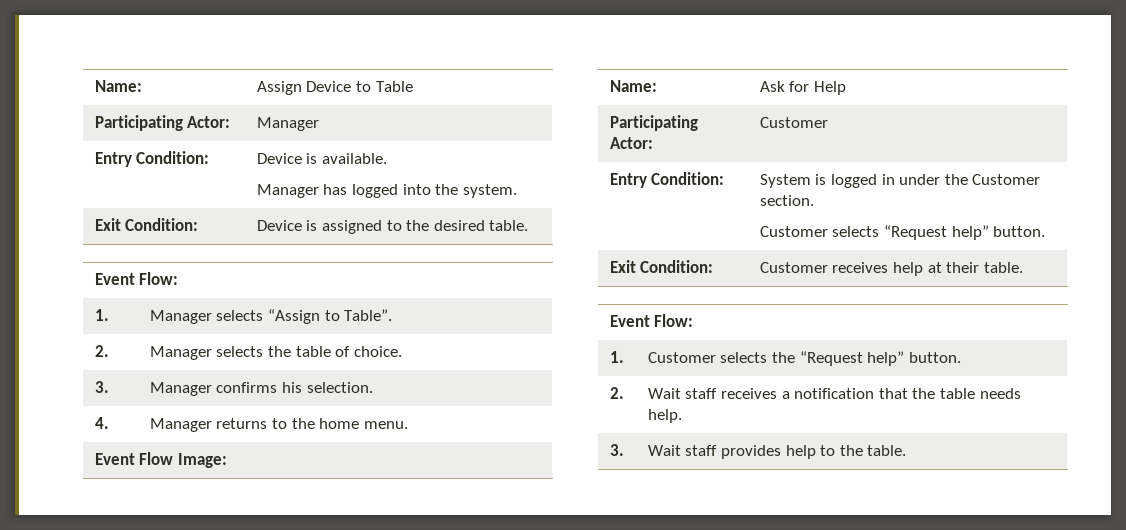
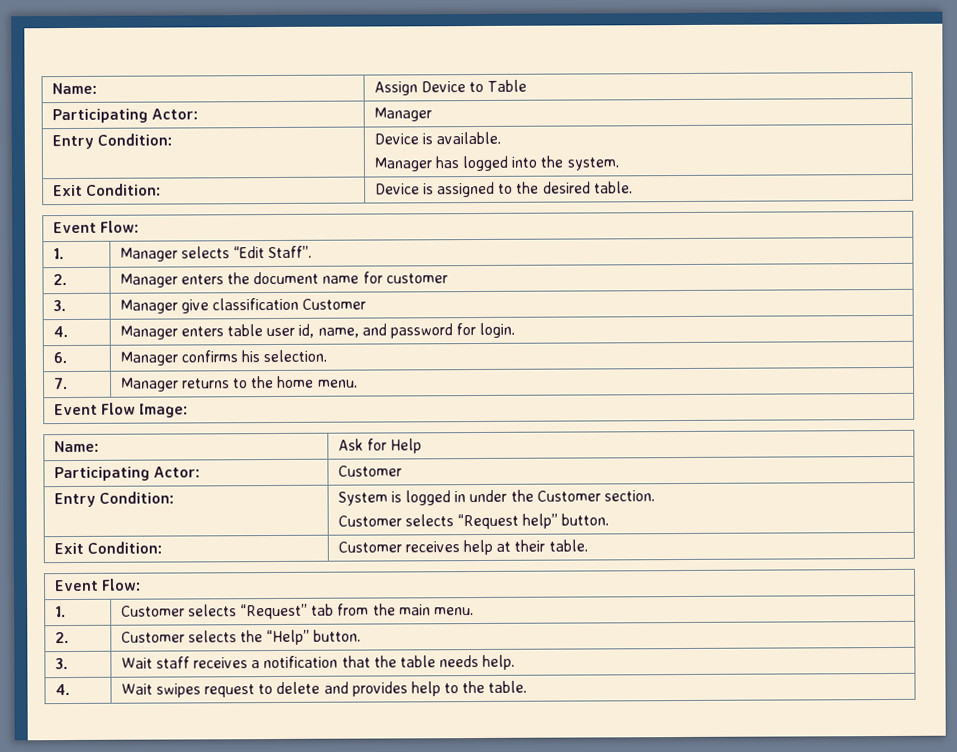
- 1. | Manager selects “Assign to Table”.
+ 1. | Manager selects “Edit Staff”.
- 2. | Manager selects the table of choice.
- 3. | Manager confirms his selection.
+ 2. | Manager enters the document name for customer
+ 3. | Manager give classification Customer
+ 4. | Manager enters table user id, name, and password for login.
+ 6. | Manager confirms his selection.
- 4. | Manager returns to the home menu.
+ 7. | Manager returns to the home menu.
- 1. | Customer selects the “Request help” button.
- 2. | Wait staff receives a notification that the table needs help.
+ 1. | Customer selects “Request” tab from the main menu.
+ 2. | Customer selects the “Help” button.
+ 3. | Wait staff receives a notification that the table needs help.
- 3. | Wait staff provides help to the table.
+ 4. | Wait swipes request to delete and provides help to the table.

